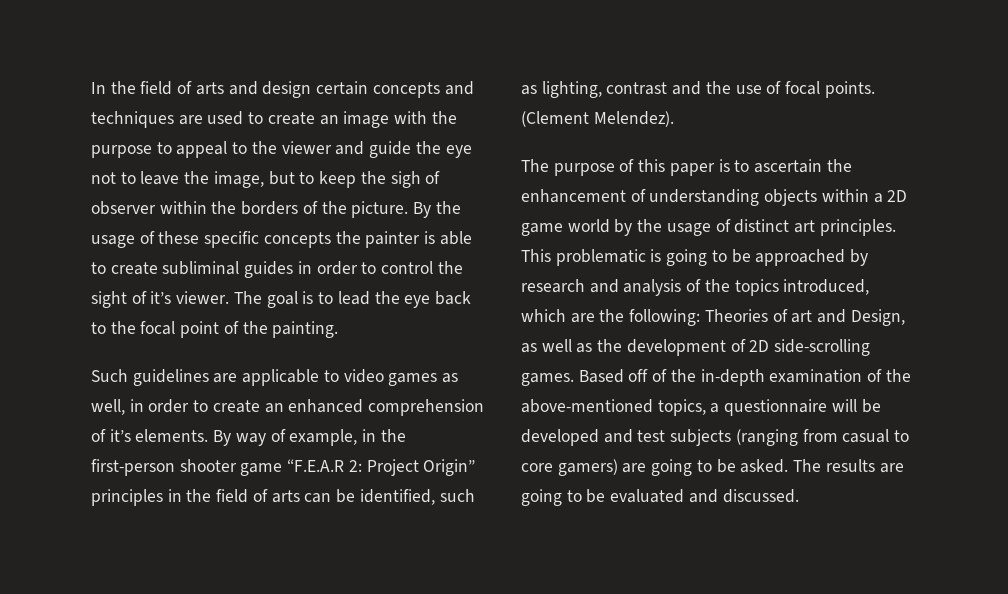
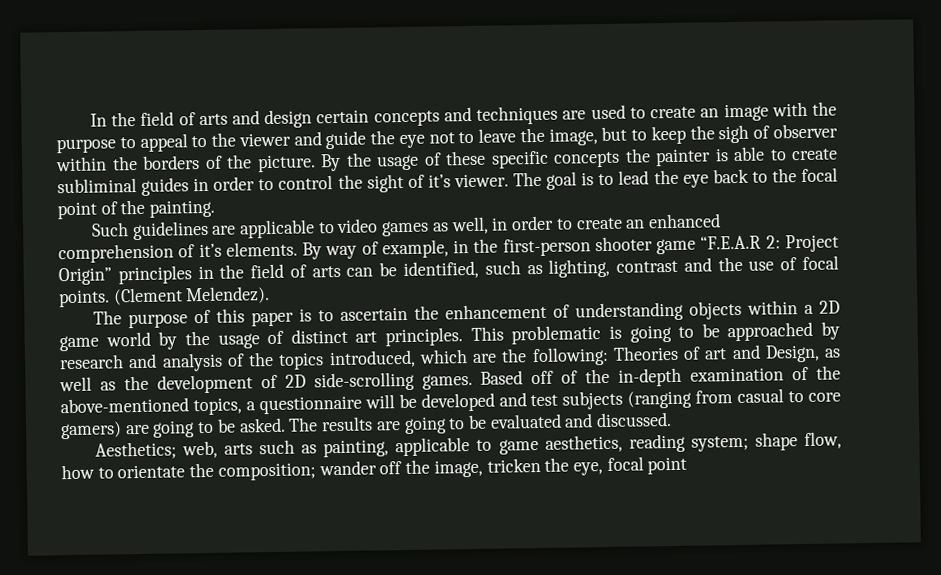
+ Aesthetics; web, arts such as painting, applicable to game aesthetics, reading system; shape flow, how to orientate the composition; wander off the image, tricken the eye, focal point

